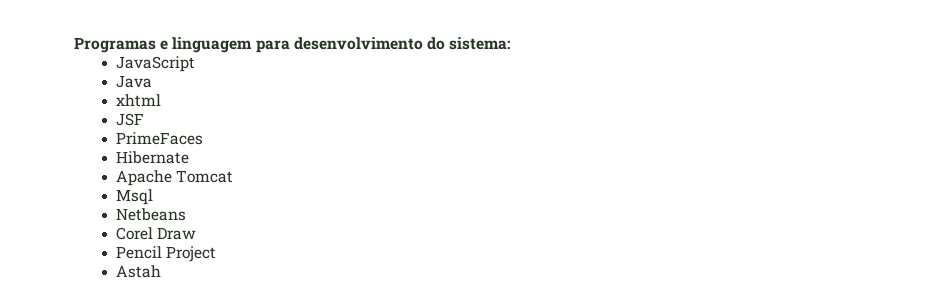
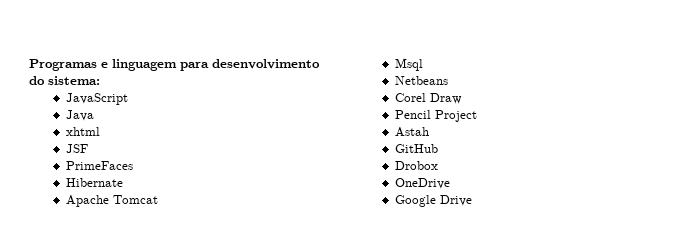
+ GitHub
+ Drobox
+ OneDrive
+ Google Drive

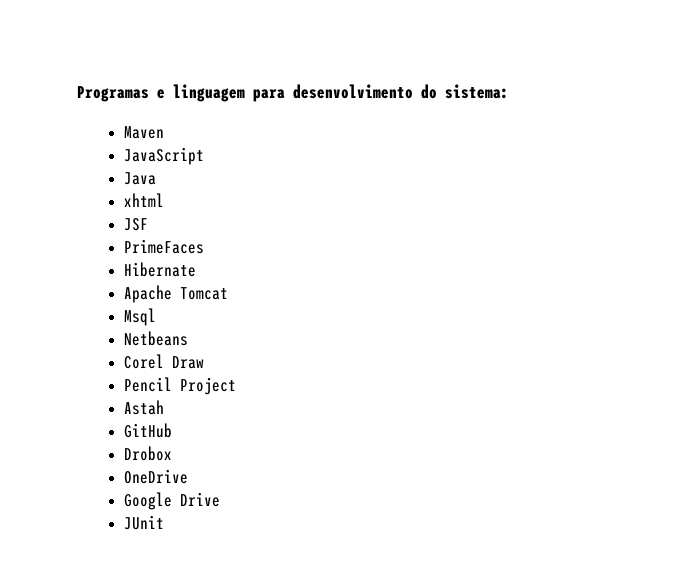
+ Maven
+ JUnit

